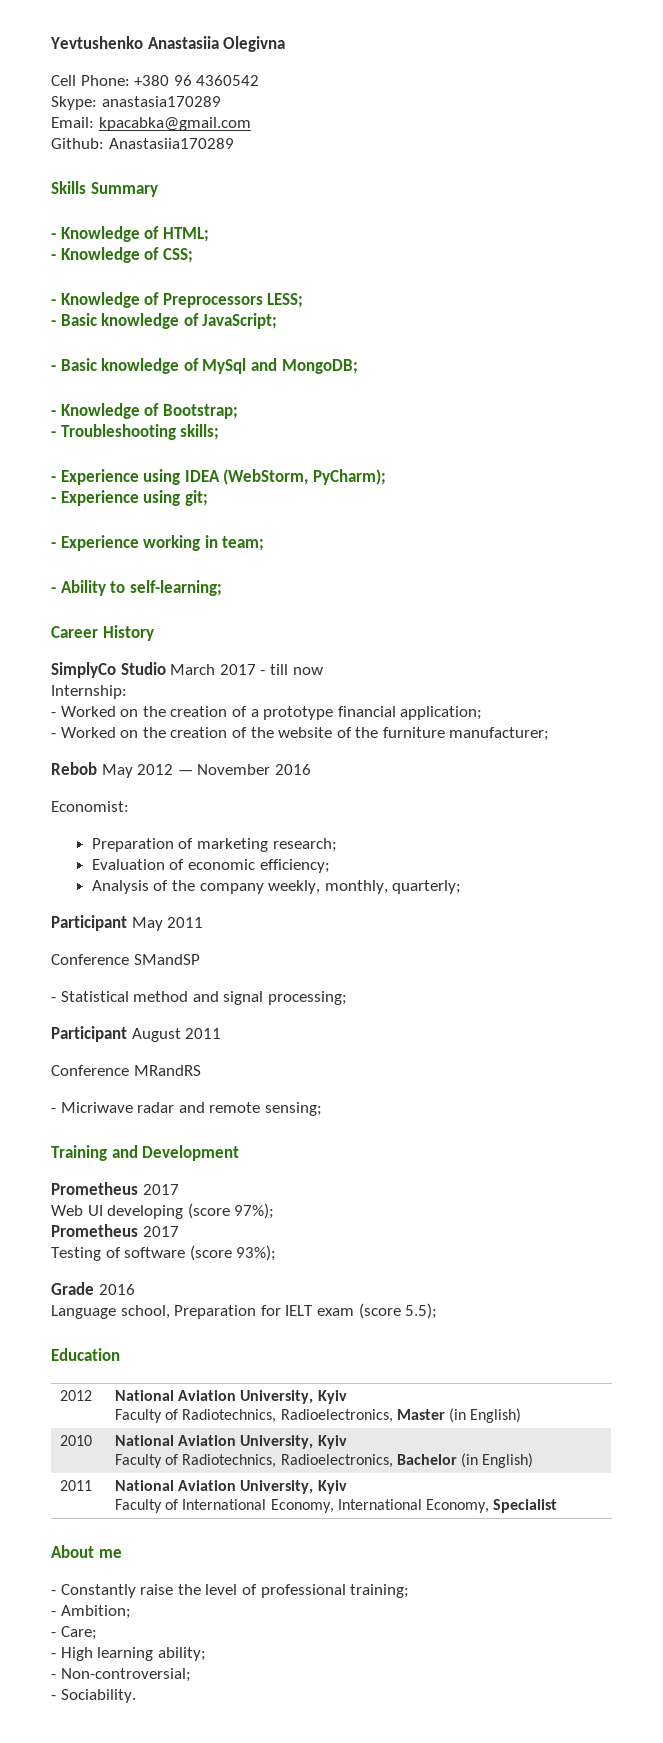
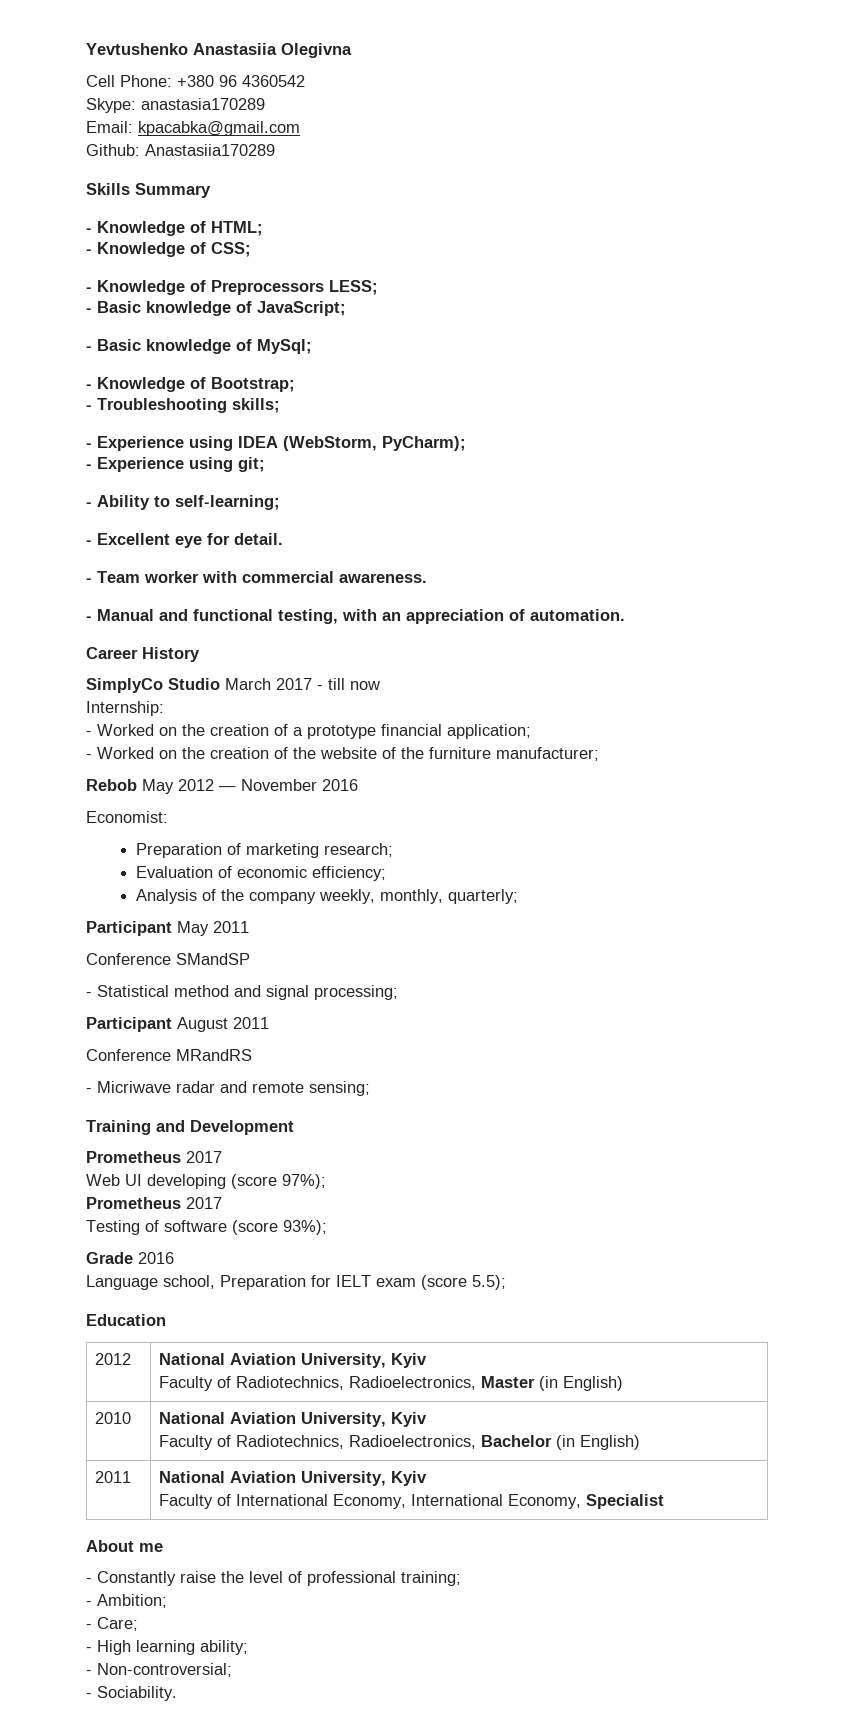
- - Basic knowledge of MySql and MongoDB;
+ - Basic knowledge of MySql;
- - Experience working in team;
+ - Excellent eye for detail.
+ - Team worker with commercial awareness.
+ - Manual and functional testing, with an appreciation of automation.

